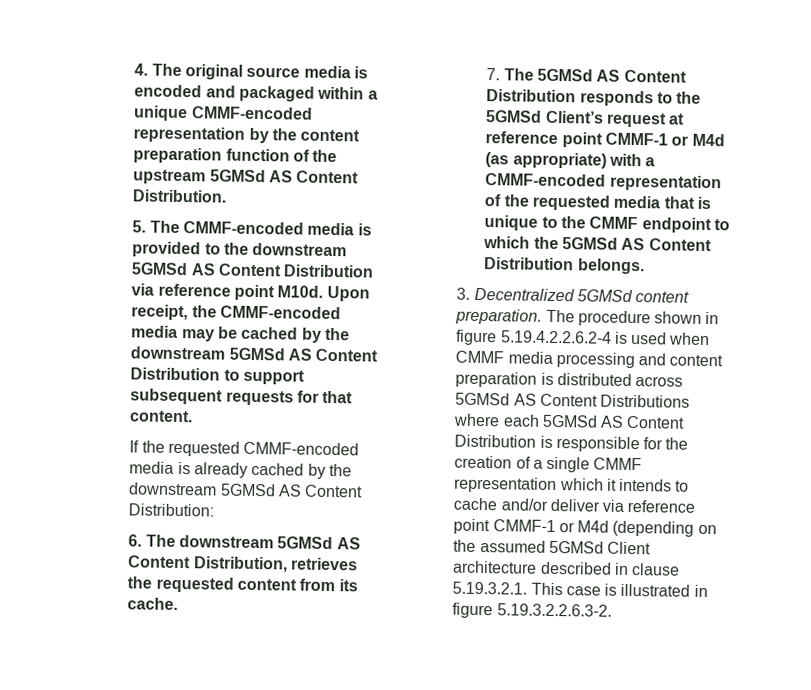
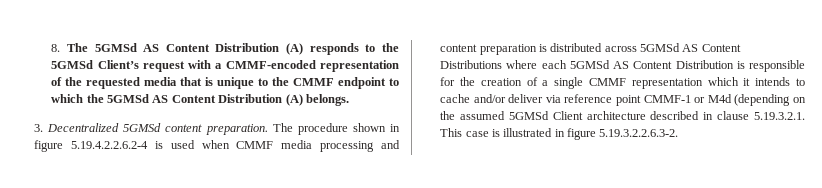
- 4. The original source media is encoded and packaged within a unique CMMF-encoded representation by the content preparation function of the upstream 5GMSd AS Content Distribution.
- 5. The CMMF-encoded media is provided to the downstream 5GMSd AS Content Distribution via reference point M10d. Upon receipt, the CMMF-encoded media may be cached by the downstream 5GMSd AS Content Distribution to support subsequent requests for that content.
- If the requested CMMF-encoded media is already cached by the downstream 5GMSd AS Content Distribution:
- 6. The downstream 5GMSd AS Content Distribution, retrieves the requested content from its cache.
- 7. The 5GMSd AS Content Distribution responds to the 5GMSd Client’s request at reference point CMMF-1 or M4d (as appropriate) with a CMMF-encoded representation of the requested media that is unique to the CMMF endpoint to which the 5GMSd AS Content Distribution belongs.
+ 8. The 5GMSd AS Content Distribution (A) responds to the 5GMSd Client’s request with a CMMF-encoded representation of the requested media that is unique to the CMMF endpoint to which the 5GMSd AS Content Distribution (A) belongs.

